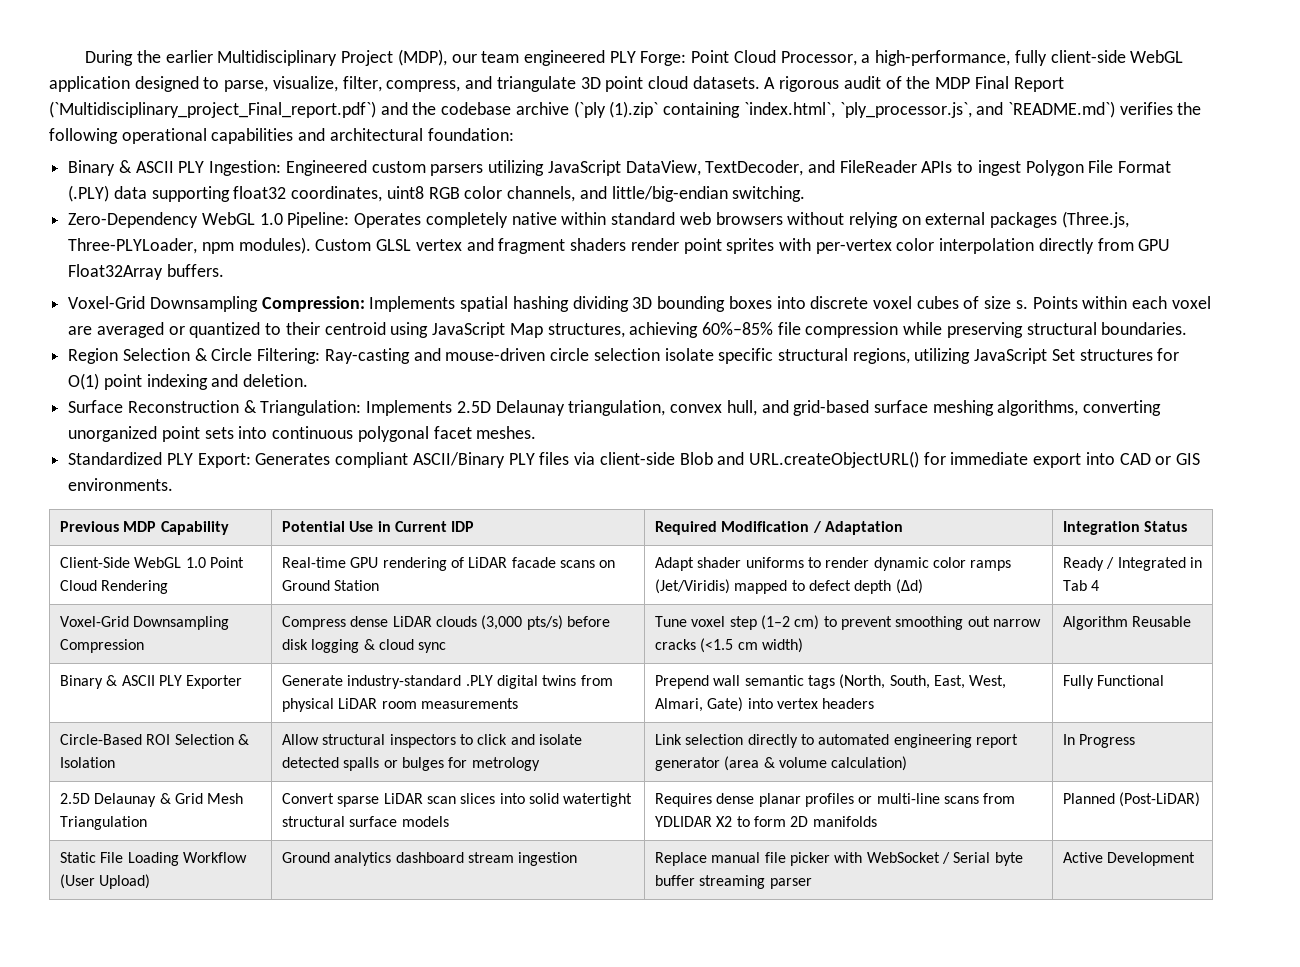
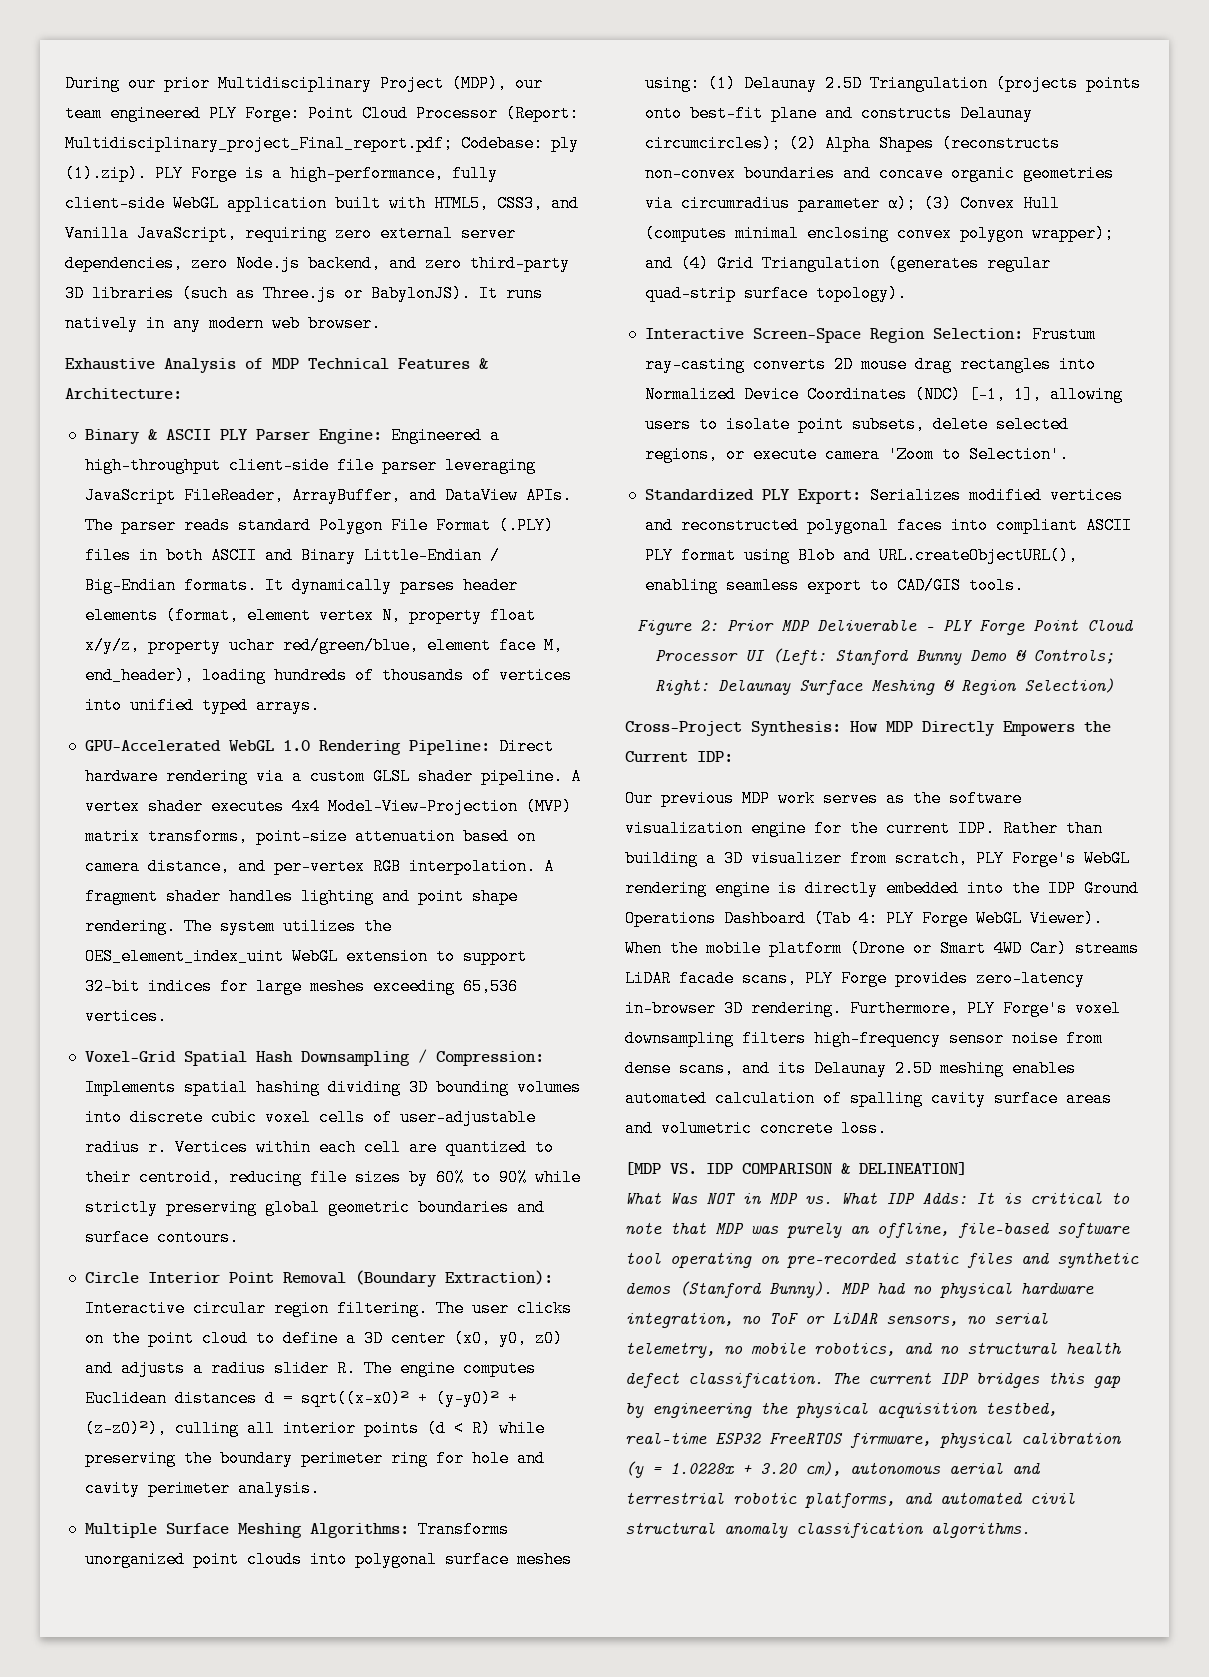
- During the earlier Multidisciplinary Project (MDP), our team engineered PLY Forge: Point Cloud Processor, a high-performance, fully client-side WebGL application designed to parse, visualize, filter, compress, and triangulate 3D point cloud datasets. A rigorous audit of the MDP Final Report (`Multidisciplinary_project_Final_report.pdf`) and the codebase archive (`ply (1).zip` containing `index.html`, `ply_processor.js`, and `README.md`) verifies the following operational capabilities and architectural foundation:
- Binary & ASCII PLY Ingestion: Engineered custom parsers utilizing JavaScript DataView, TextDecoder, and FileReader APIs to ingest Polygon File Format (.PLY) data supporting float32 coordinates, uint8 RGB color channels, and little/big-endian switching.
- Zero-Dependency WebGL 1.0 Pipeline: Operates completely native within standard web browsers without relying on external packages (Three.js, Three-PLYLoader, npm modules). Custom GLSL vertex and fragment shaders render point sprites with per-vertex color interpolation directly from GPU Float32Array buffers.
- Voxel-Grid Downsampling Compression: Implements spatial hashing dividing 3D bounding boxes into discrete voxel cubes of size s. Points within each voxel are averaged or quantized to their centroid using JavaScript Map structures, achieving 60%–85% file compression while preserving structural boundaries.
- Region Selection & Circle Filtering: Ray-casting and mouse-driven circle selection isolate specific structural regions, utilizing JavaScript Set structures for O(1) point indexing and deletion.
- Surface Reconstruction & Triangulation: Implements 2.5D Delaunay triangulation, convex hull, and grid-based surface meshing algorithms, converting unorganized point sets into continuous polygonal facet meshes.
- Standardized PLY Export: Generates compliant ASCII/Binary PLY files via client-side Blob and URL.createObjectURL() for immediate export into CAD or GIS environments.
- Previous MDP Capability | Potential Use in Current IDP | Required Modification / Adaptation | Integration Status
- Client-Side WebGL 1.0 Point Cloud Rendering | Real-time GPU rendering of LiDAR facade scans on Ground Station | Adapt shader uniforms to render dynamic color ramps (Jet/Viridis) mapped to defect depth (Δd) | Ready / Integrated in Tab 4
- Voxel-Grid Downsampling Compression | Compress dense LiDAR clouds (3,000 pts/s) before disk logging & cloud sync | Tune voxel step (1–2 cm) to prevent smoothing out narrow cracks (<1.5 cm width) | Algorithm Reusable
- Binary & ASCII PLY Exporter | Generate industry-standard .PLY digital twins from physical LiDAR room measurements | Prepend wall semantic tags (North, South, East, West, Almari, Gate) into vertex headers | Fully Functional
- Circle-Based ROI Selection & Isolation | Allow structural inspectors to click and isolate detected spalls or bulges for metrology | Link selection directly to automated engineering report generator (area & volume calculation) | In Progress
- 2.5D Delaunay & Grid Mesh Triangulation | Convert sparse LiDAR scan slices into solid watertight structural surface models | Requires dense planar profiles or multi-line scans from YDLIDAR X2 to form 2D manifolds | Planned (Post-LiDAR)
- Static File Loading Workflow (User Upload) | Ground analytics dashboard stream ingestion | Replace manual file picker with WebSocket / Serial byte buffer streaming parser | Active Development
+ During our prior Multidisciplinary Project (MDP), our team engineered PLY Forge: Point Cloud Processor (Report: Multidisciplinary_project_Final_report.pdf; Codebase: ply (1).zip). PLY Forge is a high-performance, fully client-side WebGL application built with HTML5, CSS3, and Vanilla JavaScript, requiring zero external server dependencies, zero Node.js backend, and zero third-party 3D libraries (such as Three.js or BabylonJS). It runs natively in any modern web browser.
+ Exhaustive Analysis of MDP Technical Features & Architecture:
+ Binary & ASCII PLY Parser Engine: Engineered a high-throughput client-side file parser leveraging JavaScript FileReader, ArrayBuffer, and DataView APIs. The parser reads standard Polygon File Format (.PLY) files in both ASCII and Binary Little-Endian / Big-Endian formats. It dynamically parses header elements (format, element vertex N, property float x/y/z, property uchar red/green/blue, element face M, end_header), loading hundreds of thousands of vertices into unified typed arrays.
+ GPU-Accelerated WebGL 1.0 Rendering Pipeline: Direct hardware rendering via a custom GLSL shader pipeline. A vertex shader executes 4x4 Model-View-Projection (MVP) matrix transforms, point-size attenuation based on camera distance, and per-vertex RGB interpolation. A fragment shader handles lighting and point shape rendering. The system utilizes the OES_element_index_uint WebGL extension to support 32-bit indices for large meshes exceeding 65,536 vertices.
+ Voxel-Grid Spatial Hash Downsampling / Compression: Implements spatial hashing dividing 3D bounding volumes into discrete cubic voxel cells of user-adjustable radius r. Vertices within each cell are quantized to their centroid, reducing file sizes by 60% to 90% while strictly preserving global geometric boundaries and surface contours.
+ Circle Interior Point Removal (Boundary Extraction): Interactive circular region filtering. The user clicks on the point cloud to define a 3D center (x0, y0, z0) and adjusts a radius slider R. The engine computes Euclidean distances d = sqrt((x-x0)² + (y-y0)² + (z-z0)²), culling all interior points (d < R) while preserving the boundary perimeter ring for hole and cavity perimeter analysis.
+ Multiple Surface Meshing Algorithms: Transforms unorganized point clouds into polygonal surface meshes using: (1) Delaunay 2.5D Triangulation (projects points onto best-fit plane and constructs Delaunay circumcircles); (2) Alpha Shapes (reconstructs non-convex boundaries and concave organic geometries via circumradius parameter α); (3) Convex Hull (computes minimal enclosing convex polygon wrapper); and (4) Grid Triangulation (generates regular quad-strip surface topology).
+ Interactive Screen-Space Region Selection: Frustum ray-casting converts 2D mouse drag rectangles into Normalized Device Coordinates (NDC) [-1, 1], allowing users to isolate point subsets, delete selected regions, or execute camera 'Zoom to Selection'.
+ Standardized PLY Export: Serializes modified vertices and reconstructed polygonal faces into compliant ASCII PLY format using Blob and URL.createObjectURL(), enabling seamless export to CAD/GIS tools.
+ Figure 2: Prior MDP Deliverable — PLY Forge Point Cloud Processor UI (Left: Stanford Bunny Demo & Controls; Right: Delaunay Surface Meshing & Region Selection)
+ Cross-Project Synthesis: How MDP Directly Empowers the Current IDP:
+ Our previous MDP work serves as the software visualization engine for the current IDP. Rather than building a 3D visualizer from scratch, PLY Forge's WebGL rendering engine is directly embedded into the IDP Ground Operations Dashboard (Tab 4: PLY Forge WebGL Viewer). When the mobile platform (Drone or Smart 4WD Car) streams LiDAR facade scans, PLY Forge provides zero-latency in-browser 3D rendering. Furthermore, PLY Forge's voxel downsampling filters high-frequency sensor noise from dense scans, and its Delaunay 2.5D meshing enables automated calculation of spalling cavity surface areas and volumetric concrete loss.
+ [MDP VS. IDP COMPARISON & DELINEATION]
+ What Was NOT in MDP vs. What IDP Adds: It is critical to note that MDP was purely an offline, file-based software tool operating on pre-recorded static files and synthetic demos (Stanford Bunny). MDP had no physical hardware integration, no ToF or LiDAR sensors, no serial telemetry, no mobile robotics, and no structural health defect classification. The current IDP bridges this gap by engineering the physical acquisition testbed, real-time ESP32 FreeRTOS firmware, physical calibration (y = 1.0228x + 3.20 cm), autonomous aerial and terrestrial robotic platforms, and automated civil structural anomaly classification algorithms.

